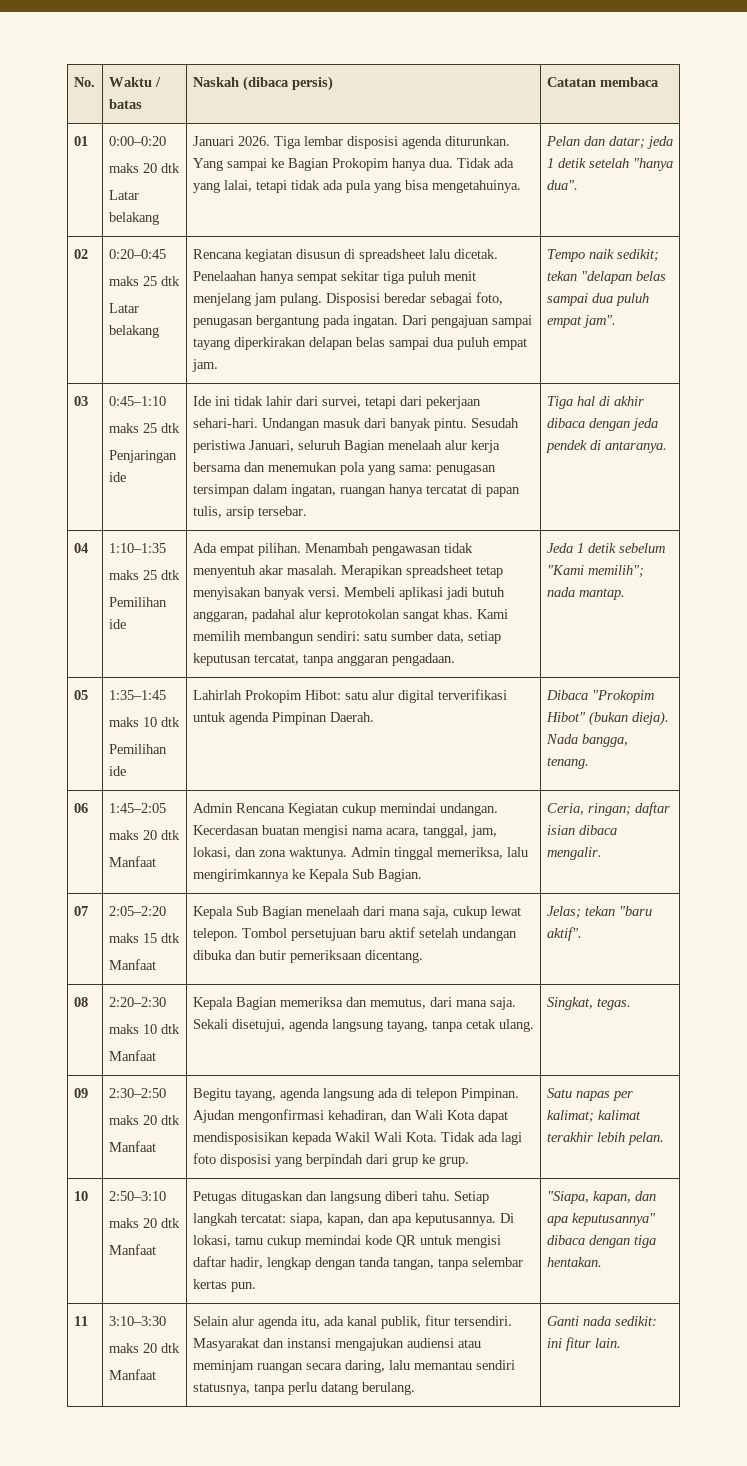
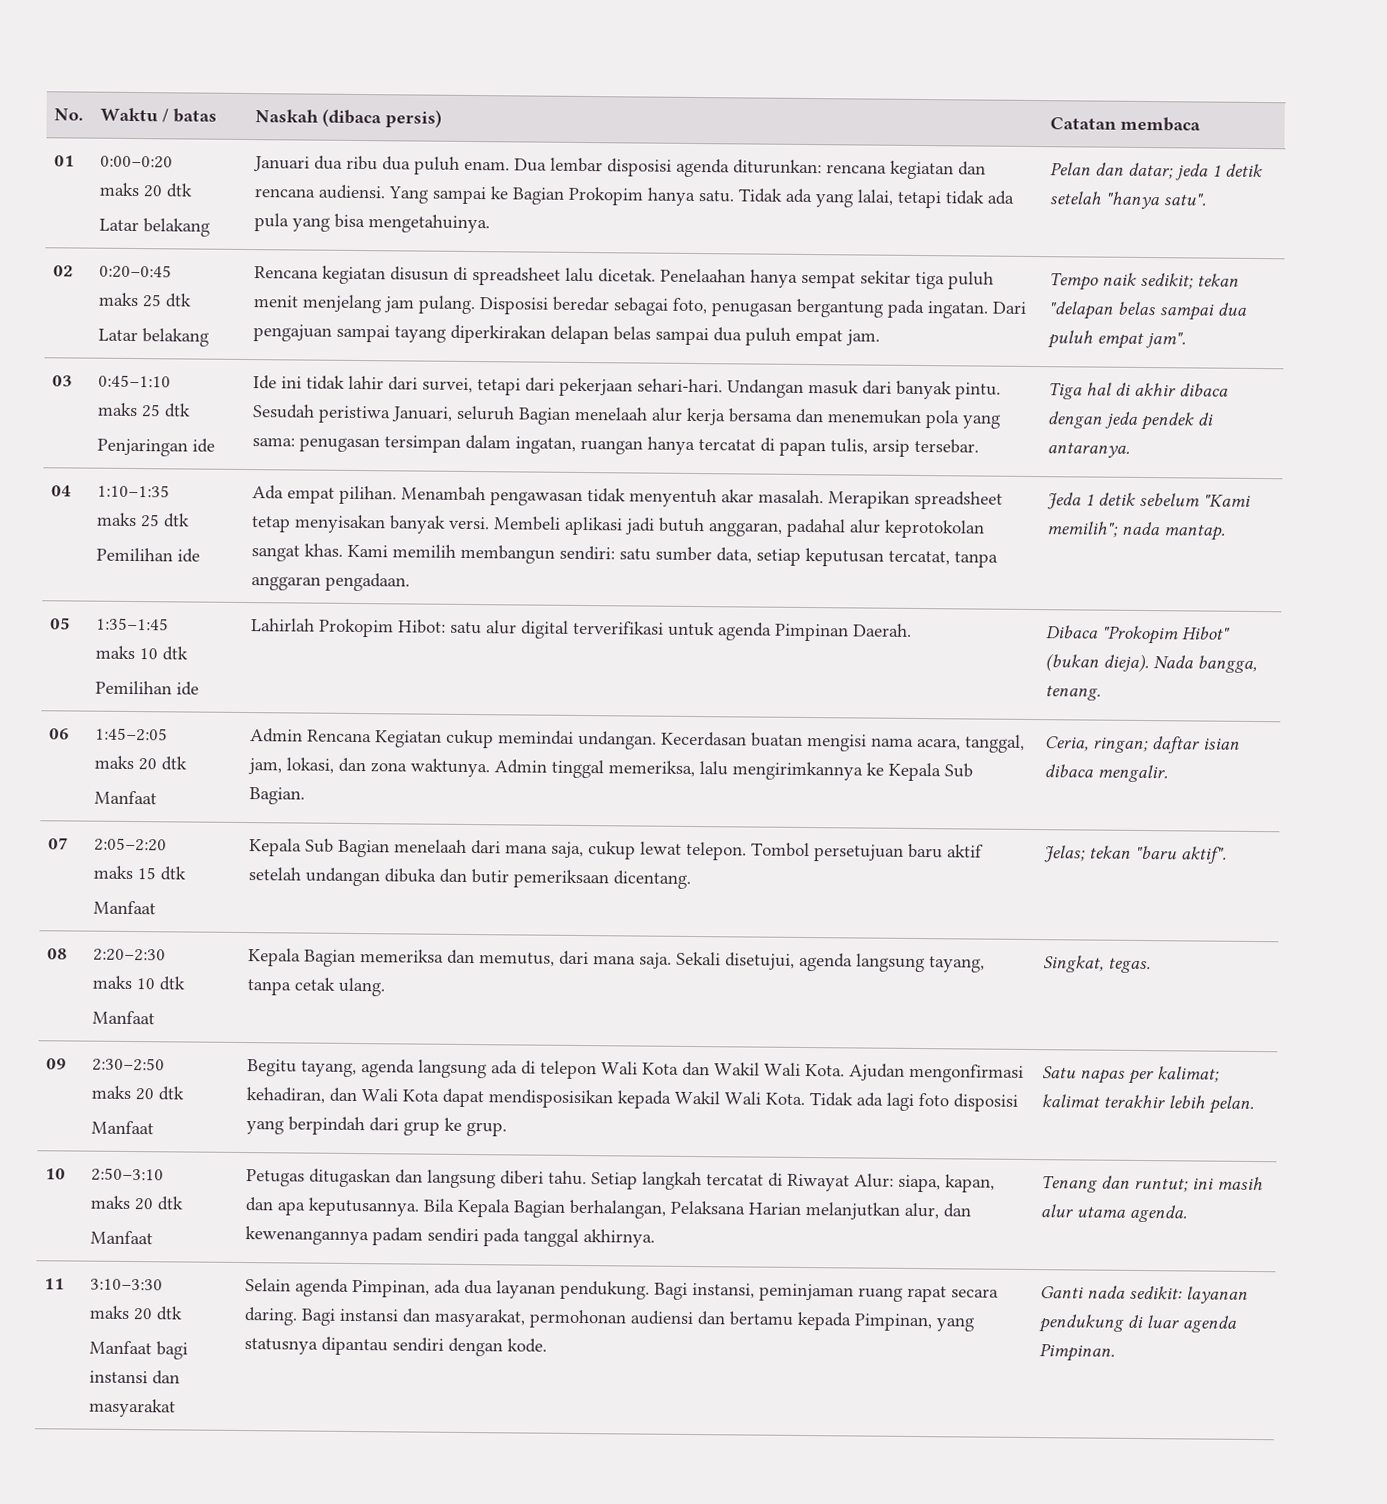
- Januari 2026. Tiga lembar disposisi agenda diturunkan.
+ Januari dua ribu dua puluh enam. Dua lembar disposisi agenda diturunkan: rencana kegiatan dan rencana audiensi.
- Yang sampai ke Bagian Prokopim hanya dua.
+ Yang sampai ke Bagian Prokopim hanya satu.
- Pelan dan datar; jeda 1 detik setelah "hanya dua".
+ Pelan dan datar; jeda 1 detik setelah "hanya satu".
- Begitu tayang, agenda langsung ada di telepon Pimpinan.
+ Begitu tayang, agenda langsung ada di telepon Wali Kota dan Wakil Wali Kota.
- Setiap langkah tercatat: siapa, kapan, dan apa keputusannya.
+ Setiap langkah tercatat di Riwayat Alur: siapa, kapan, dan apa keputusannya.
- Di lokasi, tamu cukup memindai kode QR untuk mengisi daftar hadir, lengkap dengan tanda tangan, tanpa selembar kertas pun. | "Siapa, kapan, dan apa keputusannya" dibaca dengan tiga hentakan.
+ Bila Kepala Bagian berhalangan, Pelaksana Harian melanjutkan alur, dan kewenangannya padam sendiri pada tanggal akhirnya. | Tenang dan runtut; ini masih alur utama agenda.
- Manfaat | Selain alur agenda itu, ada kanal publik, fitur tersendiri. Masyarakat dan instansi mengajukan audiensi atau meminjam ruangan secara daring, lalu memantau sendiri statusnya, tanpa perlu datang berulang. | Ganti nada sedikit: ini fitur lain.
+ Manfaat bagi instansi dan masyarakat | Selain agenda Pimpinan, ada dua layanan pendukung. Bagi instansi, peminjaman ruang rapat secara daring. Bagi instansi dan masyarakat, permohonan audiensi dan bertamu kepada Pimpinan, yang statusnya dipantau sendiri dengan kode. | Ganti nada sedikit: layanan pendukung di luar agenda Pimpinan.

